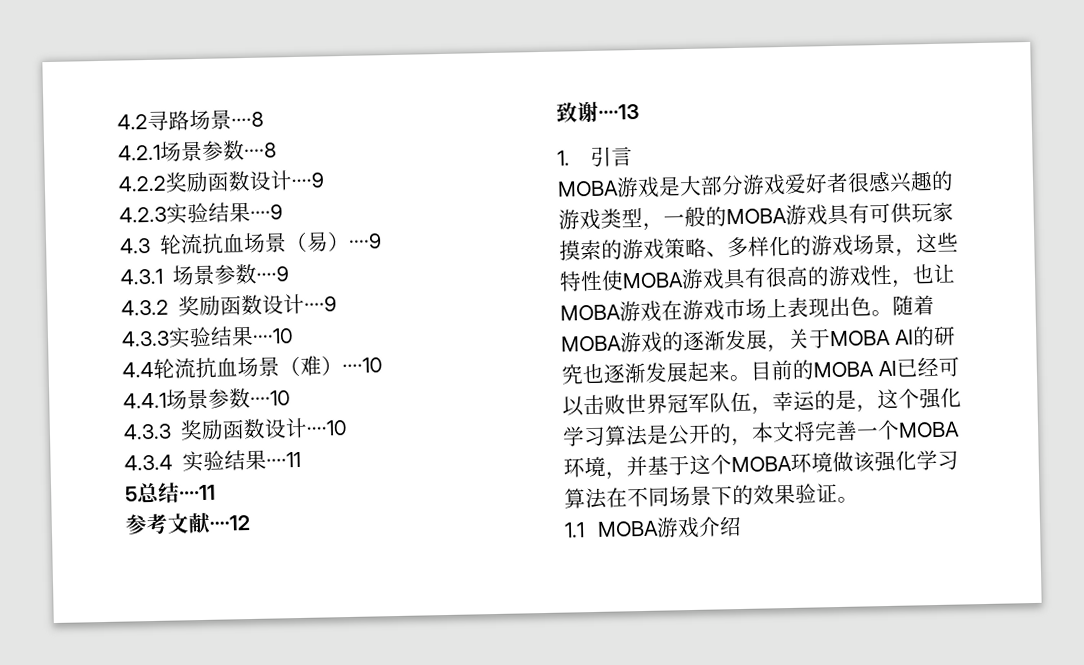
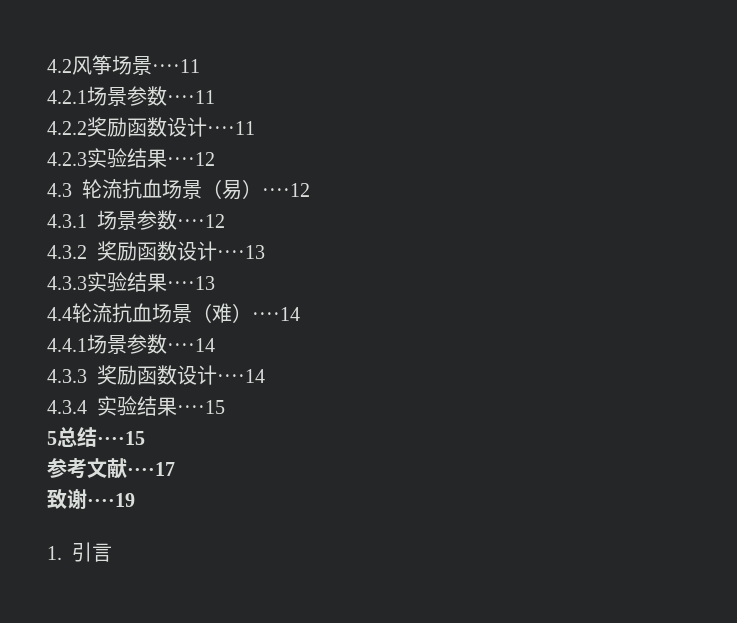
- 4.2寻路场景····8
+ 4.2风筝场景····11
- 4.2.1场景参数····8
+ 4.2.1场景参数····11
- 4.2.2奖励函数设计····9
+ 4.2.2奖励函数设计····11
- 4.2.3实验结果····9
+ 4.2.3实验结果····12
- 4.3轮流抗血场景（易）····9
+ 4.3轮流抗血场景（易）····12
- 4.3.1场景参数····9
+ 4.3.1场景参数····12
- 4.3.2奖励函数设计····9
+ 4.3.2奖励函数设计····13
- 4.3.3实验结果····10
+ 4.3.3实验结果····13
- 4.4轮流抗血场景（难）····10
+ 4.4轮流抗血场景（难）····14
- 4.4.1场景参数····10
+ 4.4.1场景参数····14
- 4.3.3奖励函数设计····10
+ 4.3.3奖励函数设计····14
- 4.3.4实验结果····11
+ 4.3.4实验结果····15
- 5总结····11
+ 5总结····15
- 参考文献····12
+ 参考文献····17
- 致谢····13
+ 致谢····19
- MOBA游戏是大部分游戏爱好者很感兴趣的游戏类型，一般的MOBA游戏具有可供玩家摸索的游戏策略、多样化的游戏场景，这些特性使MOBA游戏具有很高的游戏性，也让MOBA游戏在游戏市场上表现出色。随着MOBA游戏的逐渐发展，关于MOBA AI的研究也逐渐发展起来。目前的MOBA AI已经可以击败世界冠军队伍，幸运的是，这个强化学习算法是公开的，本文将完善一个MOBA环境，并基于这个MOBA环境做该强化学习算法在不同场景下的效果验证。
- 1.1 MOBA游戏介绍

